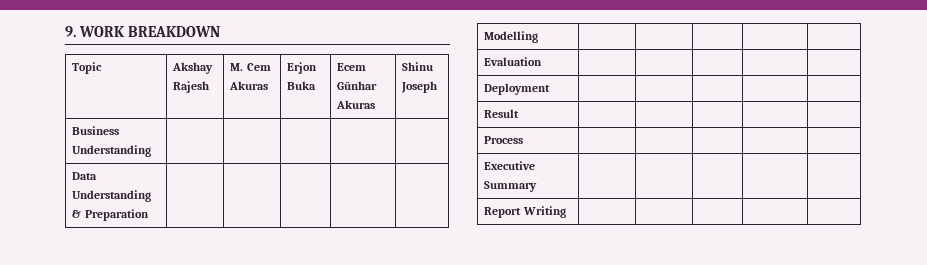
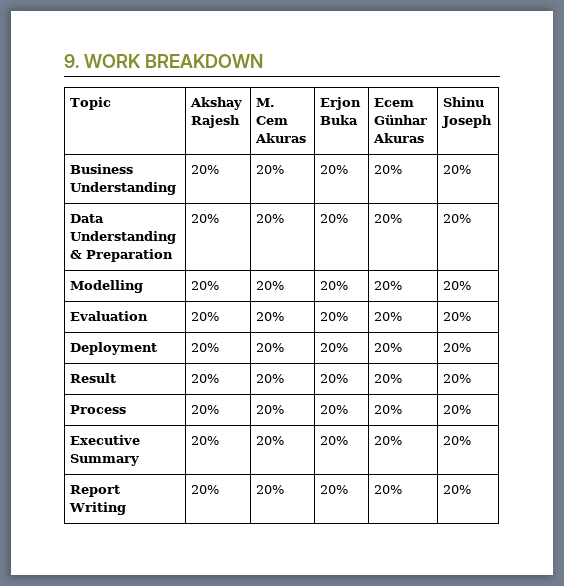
- Business Understanding | | | | |
+ Business Understanding | 20% | 20% | 20% | 20% | 20%
- Data Understanding & Preparation | | | | |
- Modelling | | | | |
- Evaluation | | | | |
- Deployment | | | | |
- Result | | | | |
- Process | | | | |
- Executive Summary | | | | |
- Report Writing | | | | |
+ Data Understanding & Preparation | 20% | 20% | 20% | 20% | 20%
+ Modelling | 20% | 20% | 20% | 20% | 20%
+ Evaluation | 20% | 20% | 20% | 20% | 20%
+ Deployment | 20% | 20% | 20% | 20% | 20%
+ Result | 20% | 20% | 20% | 20% | 20%
+ Process | 20% | 20% | 20% | 20% | 20%
+ Executive Summary | 20% | 20% | 20% | 20% | 20%
+ Report Writing | 20% | 20% | 20% | 20% | 20%

